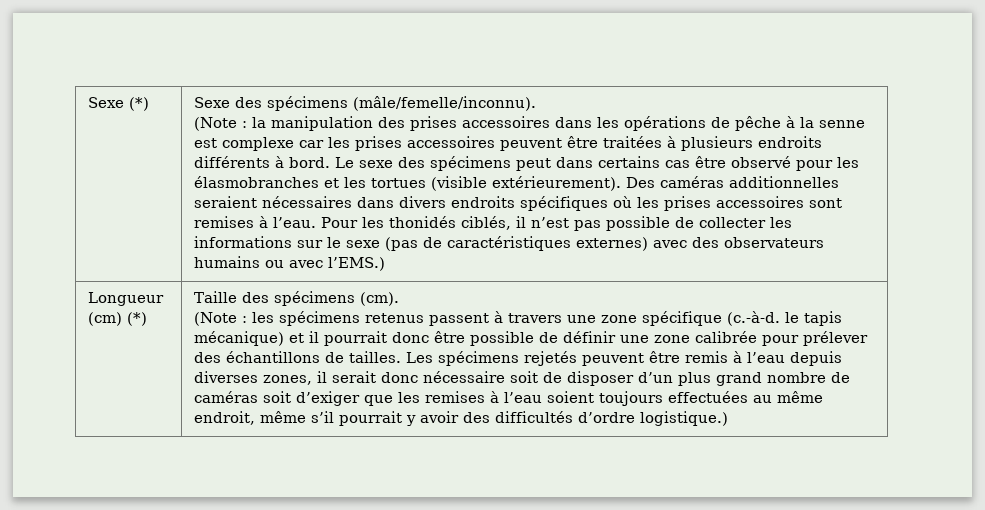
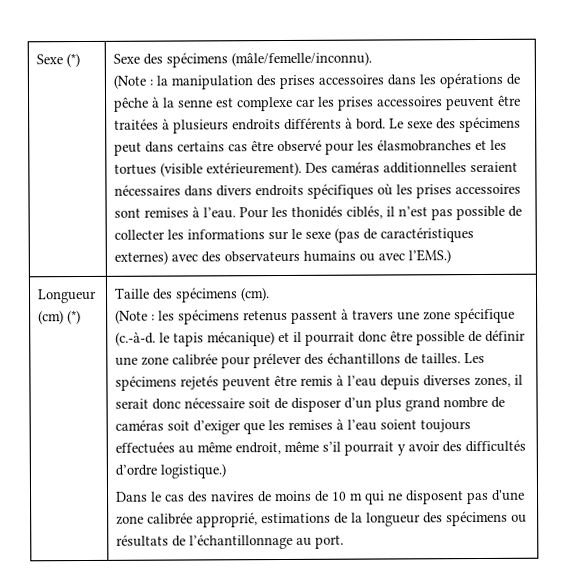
+ Dans le cas des navires de moins de 10 m qui ne disposent pas d'une zone calibrée approprié, estimations de la longueur des spécimens ou résultats de l’échantillonnage au port.

